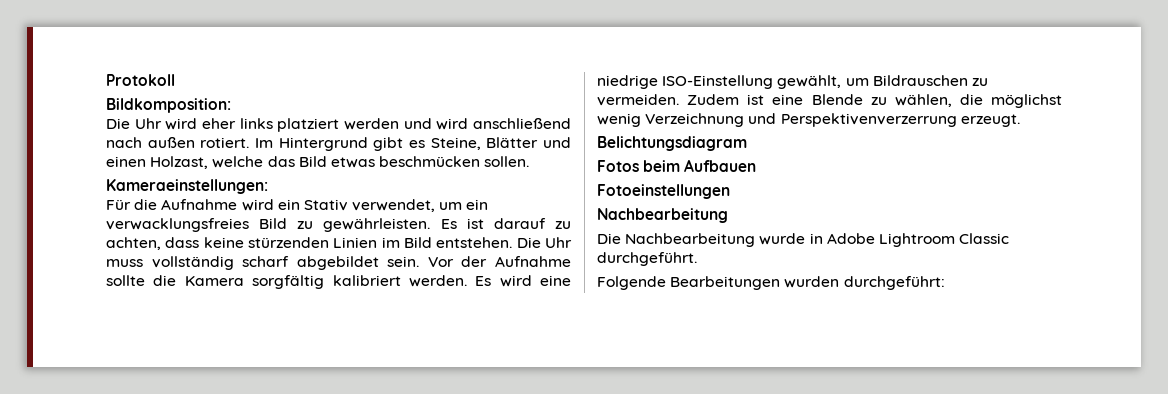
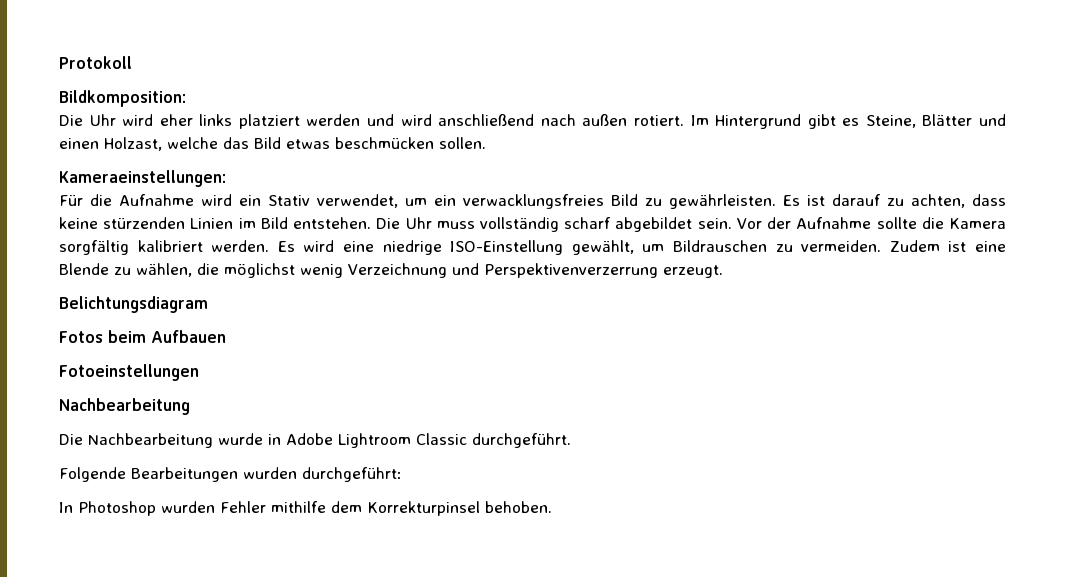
+ In Photoshop wurden Fehler mithilfe dem Korrekturpinsel behoben.

